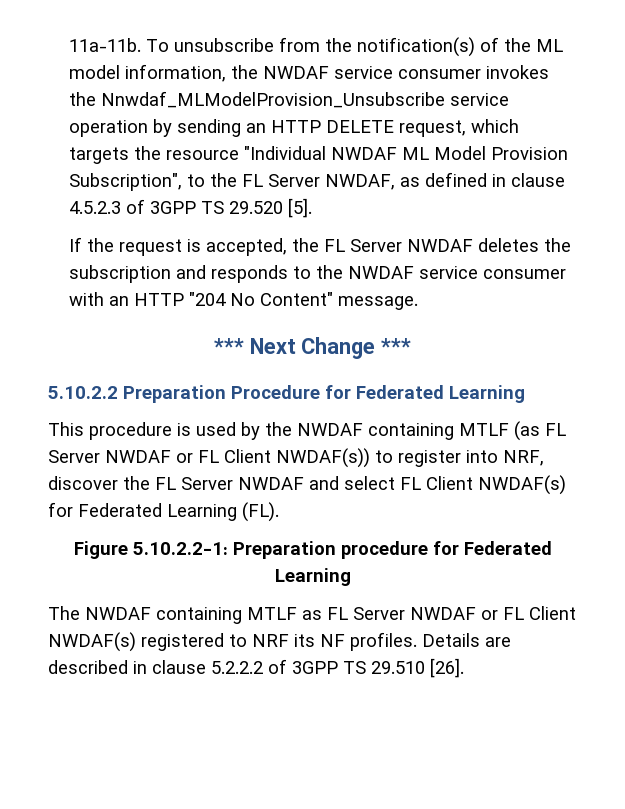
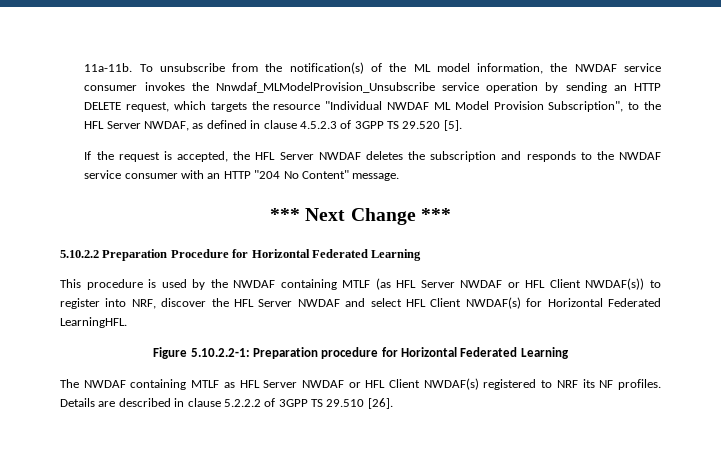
- To unsubscribe from the notification(s) of the ML model information, the NWDAF service consumer invokes the Nnwdaf_MLModelProvision_Unsubscribe service operation by sending an HTTP DELETE request, which targets the resource "Individual NWDAF ML Model Provision Subscription", to the FL Server NWDAF, as defined in clause 4.5.2.3 of 3GPP TS 29.520 [5].
+ To unsubscribe from the notification(s) of the ML model information, the NWDAF service consumer invokes the Nnwdaf_MLModelProvision_Unsubscribe service operation by sending an HTTP DELETE request, which targets the resource "Individual NWDAF ML Model Provision Subscription", to the HFL Server NWDAF, as defined in clause 4.5.2.3 of 3GPP TS 29.520 [5].
- If the request is accepted, the FL Server NWDAF deletes the subscription and responds to the NWDAF service consumer with an HTTP "204 No Content" message.
+ If the request is accepted, the HFL Server NWDAF deletes the subscription and responds to the NWDAF service consumer with an HTTP "204 No Content" message.
- 5.10.2.2 Preparation Procedure for Federated Learning
+ 5.10.2.2 Preparation Procedure for Horizontal Federated Learning
- This procedure is used by the NWDAF containing MTLF (as FL Server NWDAF or FL Client NWDAF(s)) to register into NRF, discover the FL Server NWDAF and select FL Client NWDAF(s) for Federated Learning (FL).
+ This procedure is used by the NWDAF containing MTLF (as HFL Server NWDAF or HFL Client NWDAF(s)) to register into NRF, discover the HFL Server NWDAF and select HFL Client NWDAF(s) for Horizontal Federated LearningHFL.
- Figure 5.10.2.2-1: Preparation procedure for Federated Learning
+ Figure 5.10.2.2-1: Preparation procedure for Horizontal Federated Learning
- The NWDAF containing MTLF as FL Server NWDAF or FL Client NWDAF(s) registered to NRF its NF profiles.
+ The NWDAF containing MTLF as HFL Server NWDAF or HFL Client NWDAF(s) registered to NRF its NF profiles.

